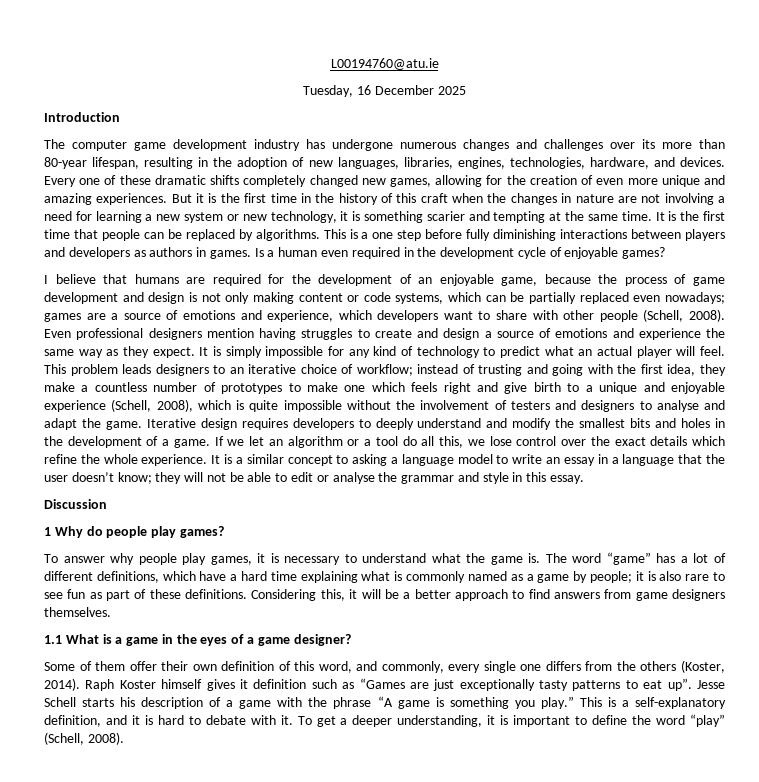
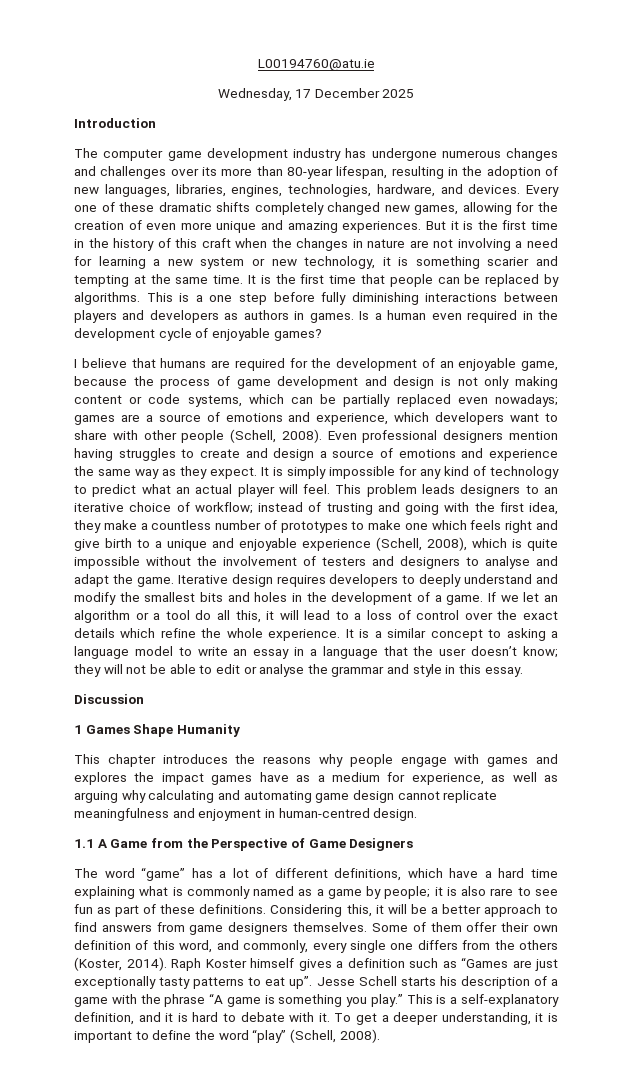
- Tuesday, 16 December 2025
+ Wednesday, 17 December 2025
- If we let an algorithm or a tool do all this, we lose control over the exact details which refine the whole experience.
+ If we let an algorithm or a tool do all this, it will lead to a loss of control over the exact details which refine the whole experience.
- 1 Why do people play games?
- To answer why people play games, it is necessary to understand what the game is. The word “game” has a lot of different definitions, which have a hard time explaining what is commonly named as a game by people; it is also rare to see fun as part of these definitions.
+ 1 Games Shape Humanity
+ This chapter introduces the reasons why people engage with games and explores the impact games have as a medium for experience, as well as arguing why calculating and automating game design cannot replicate meaningfulness and enjoyment in human-centred design.
+ 1.1 A Game from the Perspective of Game Designers
+ The word “game” has a lot of different definitions, which have a hard time explaining what is commonly named as a game by people; it is also rare to see fun as part of these definitions.
- Considering this, it will be a better approach to find answers from game designers themselves.
- 1.1 What is a game in the eyes of a game designer?
- Some of them offer their own definition of this word, and commonly, every single one differs from the others (Koster, 2014).
+ Considering this, it will be a better approach to find answers from game designers themselves. Some of them offer their own definition of this word, and commonly, every single one differs from the others (Koster, 2014).
- Raph Koster himself gives it definition such as “Games are just exceptionally tasty patterns to eat up”.
+ Raph Koster himself gives a definition such as “Games are just exceptionally tasty patterns to eat up”.

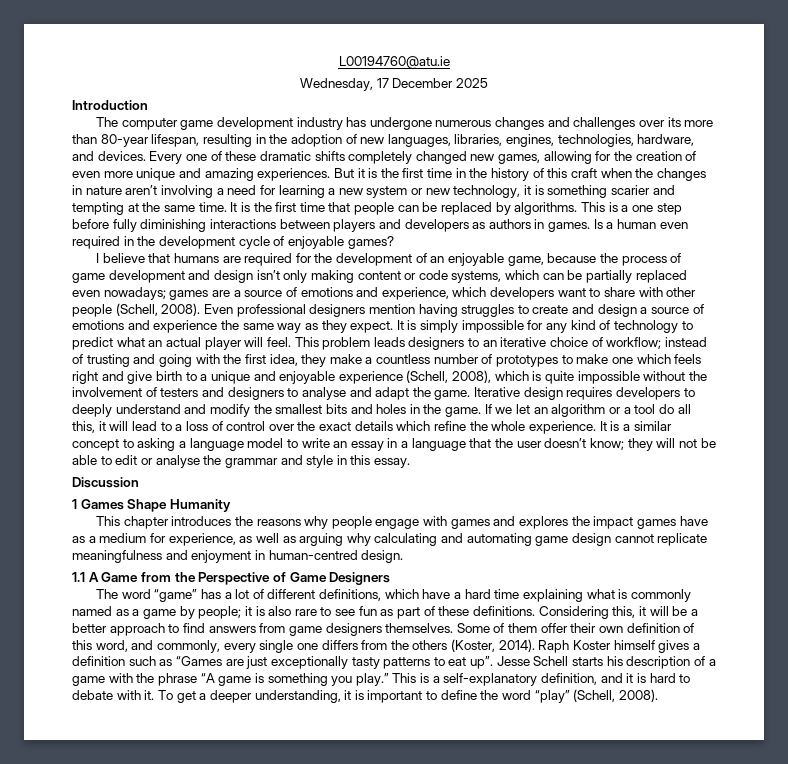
- But it is the first time in the history of this craft when the changes in nature are not involving a need for learning a new system or new technology, it is something scarier and tempting at the same time.
+ But it is the first time in the history of this craft when the changes in nature aren’t involving a need for learning a new system or new technology, it is something scarier and tempting at the same time.
- I believe that humans are required for the development of an enjoyable game, because the process of game development and design is not only making content or code systems, which can be partially replaced even nowadays; games are a source of emotions and experience, which developers want to share with other people (Schell, 2008).
+ I believe that humans are required for the development of an enjoyable game, because the process of game development and design isn’t only making content or code systems, which can be partially replaced even nowadays; games are a source of emotions and experience, which developers want to share with other people (Schell, 2008).
- Iterative design requires developers to deeply understand and modify the smallest bits and holes in the development of a game.
+ Iterative design requires developers to deeply understand and modify the smallest bits and holes in the game.

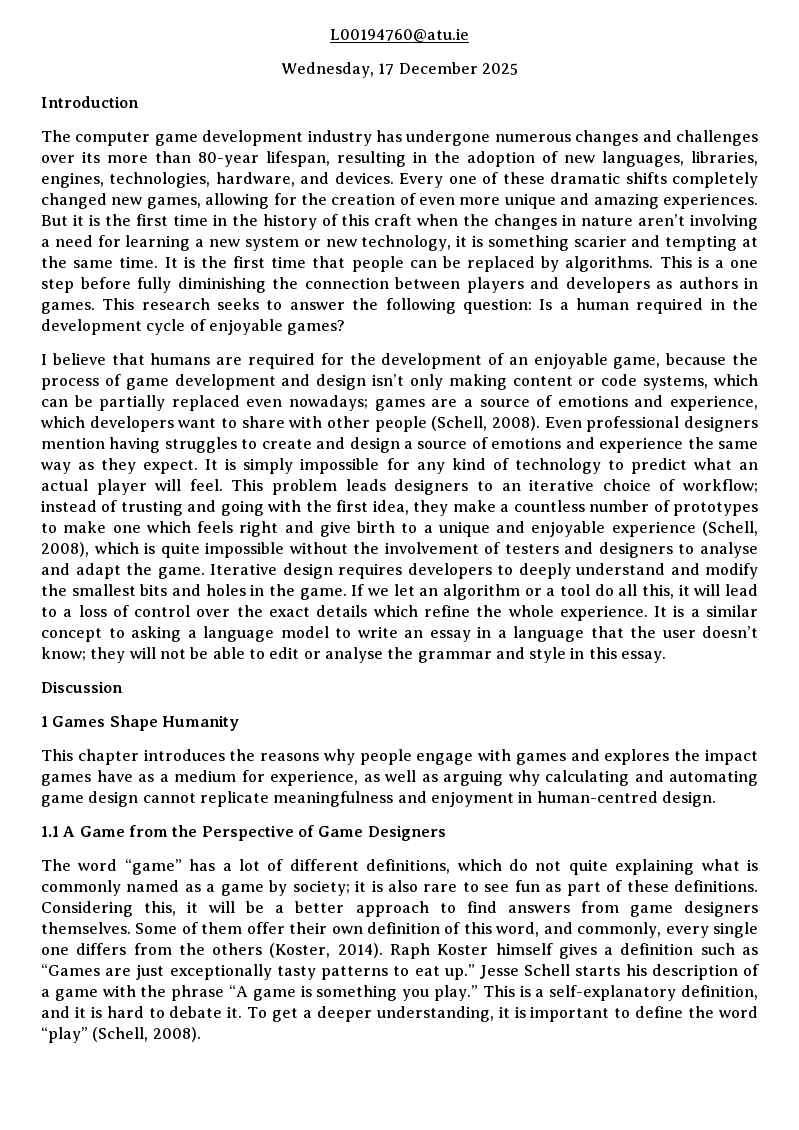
- This is a one step before fully diminishing interactions between players and developers as authors in games.
+ This is a one step before fully diminishing the connection between players and developers as authors in games.
- Is a human even required in the development cycle of enjoyable games?
+ This research seeks to answer the following question: Is a human required in the development cycle of enjoyable games?
- The word “game” has a lot of different definitions, which have a hard time explaining what is commonly named as a game by people; it is also rare to see fun as part of these definitions.
+ The word “game” has a lot of different definitions, which do not quite explaining what is commonly named as a game by society; it is also rare to see fun as part of these definitions.
- Raph Koster himself gives a definition such as “Games are just exceptionally tasty patterns to eat up”.
+ Raph Koster himself gives a definition such as “Games are just exceptionally tasty patterns to eat up.”
- This is a self-explanatory definition, and it is hard to debate with it.
+ This is a self-explanatory definition, and it is hard to debate it.

